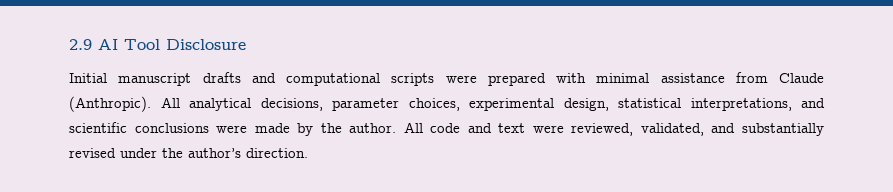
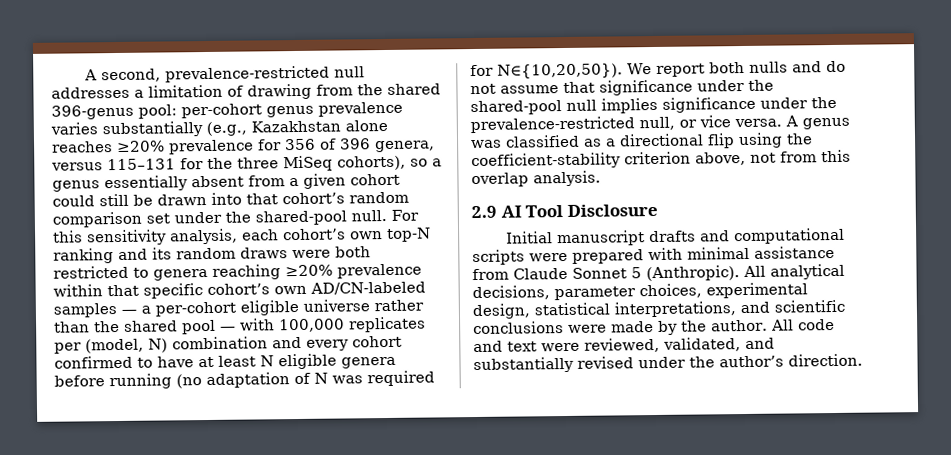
+ A second, prevalence-restricted null addresses a limitation of drawing from the shared 396-genus pool: per-cohort genus prevalence varies substantially (e.g., Kazakhstan alone reaches ≥20% prevalence for 356 of 396 genera, versus 115–131 for the three MiSeq cohorts), so a genus essentially absent from a given cohort could still be drawn into that cohort’s random comparison set under the shared-pool null. For this sensitivity analysis, each cohort’s own top-N ranking and its random draws were both restricted to genera reaching ≥20% prevalence within that specific cohort’s own AD/CN-labeled samples — a per-cohort eligible universe rather than the shared pool — with 100,000 replicates per (model, N) combination and every cohort confirmed to have at least N eligible genera before running (no adaptation of N was required for N∈{10,20,50}). We report both nulls and do not assume that significance under the shared-pool null implies significance under the prevalence-restricted null, or vice versa. A genus was classified as a directional flip using the coefficient-stability criterion above, not from this overlap analysis.
- Initial manuscript drafts and computational scripts were prepared with minimal assistance from Claude (Anthropic).
+ Initial manuscript drafts and computational scripts were prepared with minimal assistance from Claude Sonnet 5 (Anthropic).

